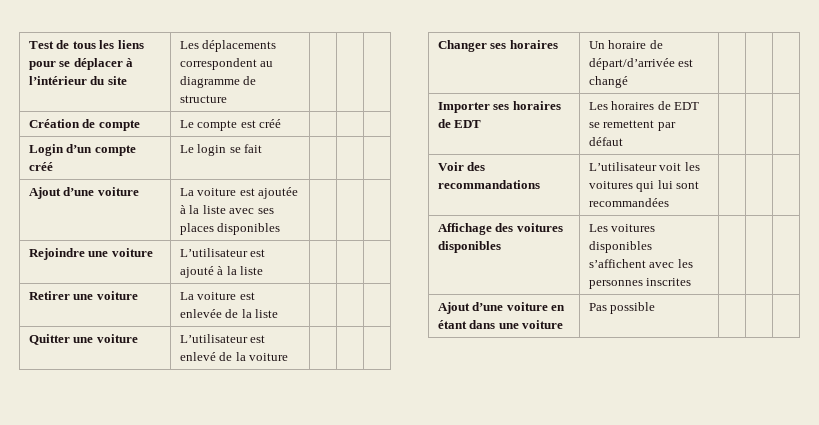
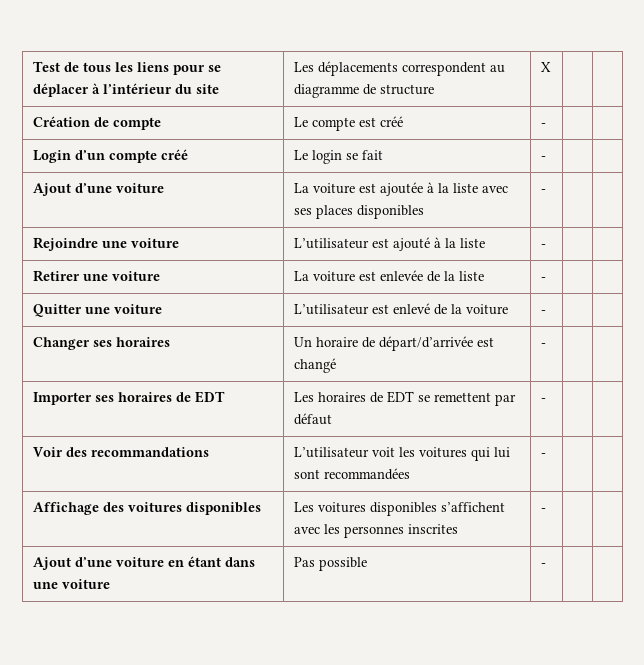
- Test de tous les liens pour se déplacer à l’intérieur du site | Les déplacements correspondent au diagramme de structure | | |
+ Test de tous les liens pour se déplacer à l’intérieur du site | Les déplacements correspondent au diagramme de structure | X | |
- Création de compte | Le compte est créé | | |
+ Création de compte | Le compte est créé | - | |
- Login d’un compte créé | Le login se fait | | |
+ Login d’un compte créé | Le login se fait | - | |
- Ajout d’une voiture | La voiture est ajoutée à la liste avec ses places disponibles | | |
+ Ajout d’une voiture | La voiture est ajoutée à la liste avec ses places disponibles | - | |
- Rejoindre une voiture | L’utilisateur est ajouté à la liste | | |
+ Rejoindre une voiture | L’utilisateur est ajouté à la liste | - | |
- Retirer une voiture | La voiture est enlevée de la liste | | |
+ Retirer une voiture | La voiture est enlevée de la liste | - | |
- Quitter une voiture | L’utilisateur est enlevé de la voiture | | |
+ Quitter une voiture | L’utilisateur est enlevé de la voiture | - | |
- Changer ses horaires | Un horaire de départ/d’arrivée est changé | | |
+ Changer ses horaires | Un horaire de départ/d’arrivée est changé | - | |
- Importer ses horaires de EDT | Les horaires de EDT se remettent par défaut | | |
+ Importer ses horaires de EDT | Les horaires de EDT se remettent par défaut | - | |
- Voir des recommandations | L’utilisateur voit les voitures qui lui sont recommandées | | |
+ Voir des recommandations | L’utilisateur voit les voitures qui lui sont recommandées | - | |
- Affichage des voitures disponibles | Les voitures disponibles s’affichent avec les personnes inscrites | | |
+ Affichage des voitures disponibles | Les voitures disponibles s’affichent avec les personnes inscrites | - | |
- Ajout d’une voiture en étant dans une voiture | Pas possible | | |
+ Ajout d’une voiture en étant dans une voiture | Pas possible | - | |

